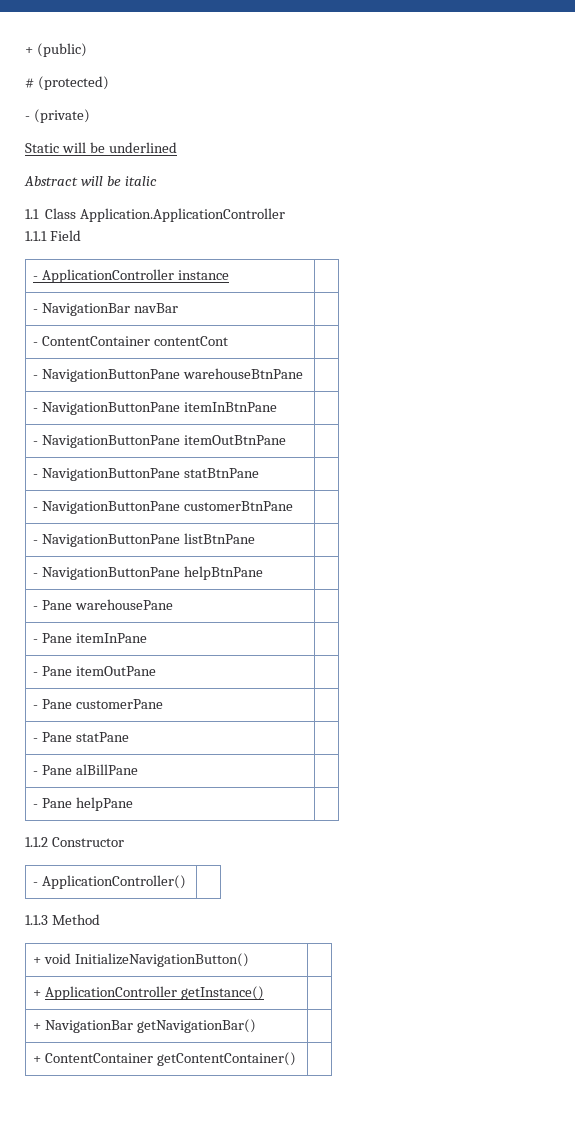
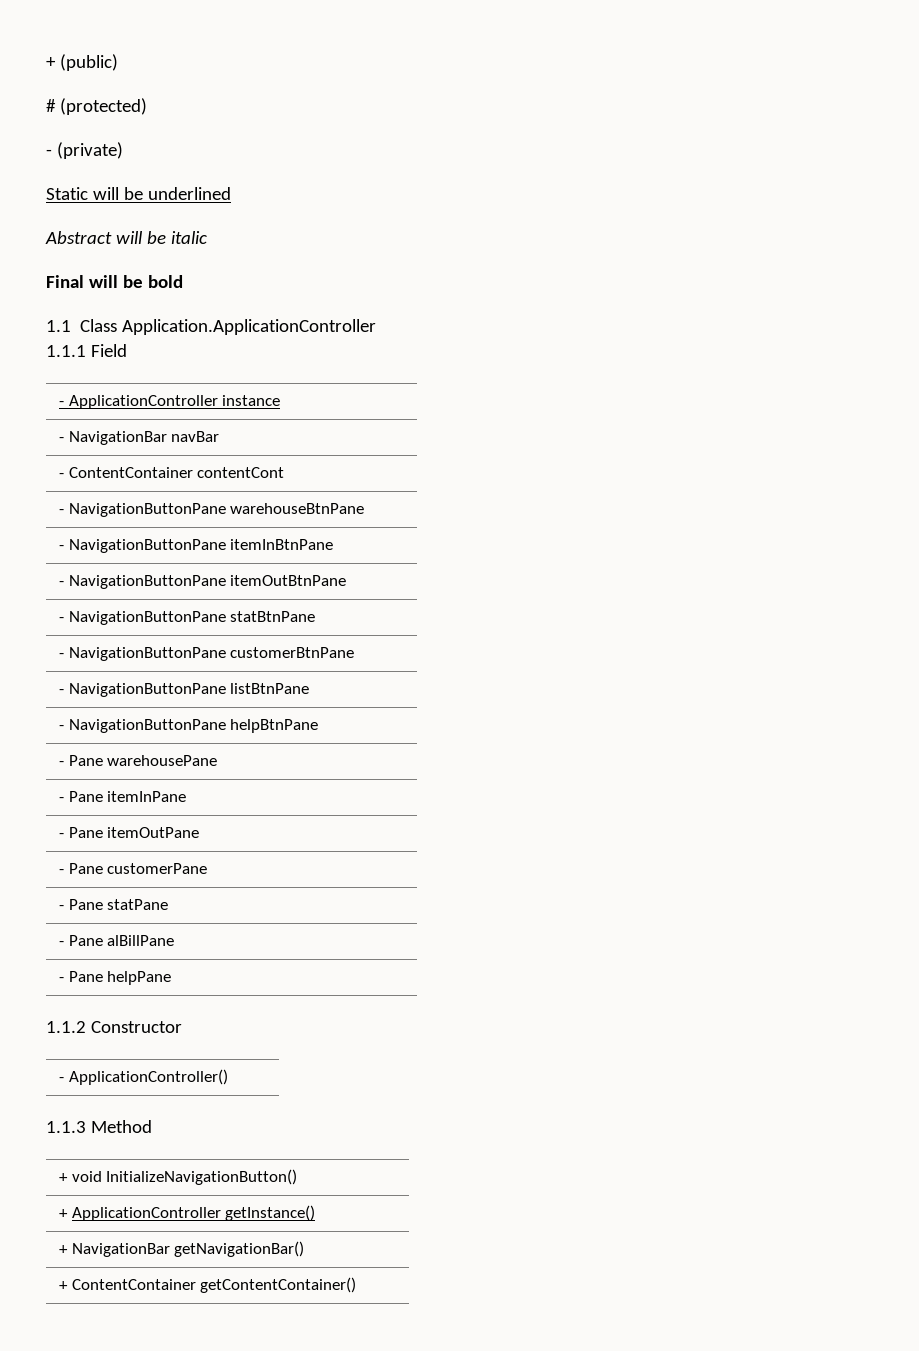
+ Final will be bold

